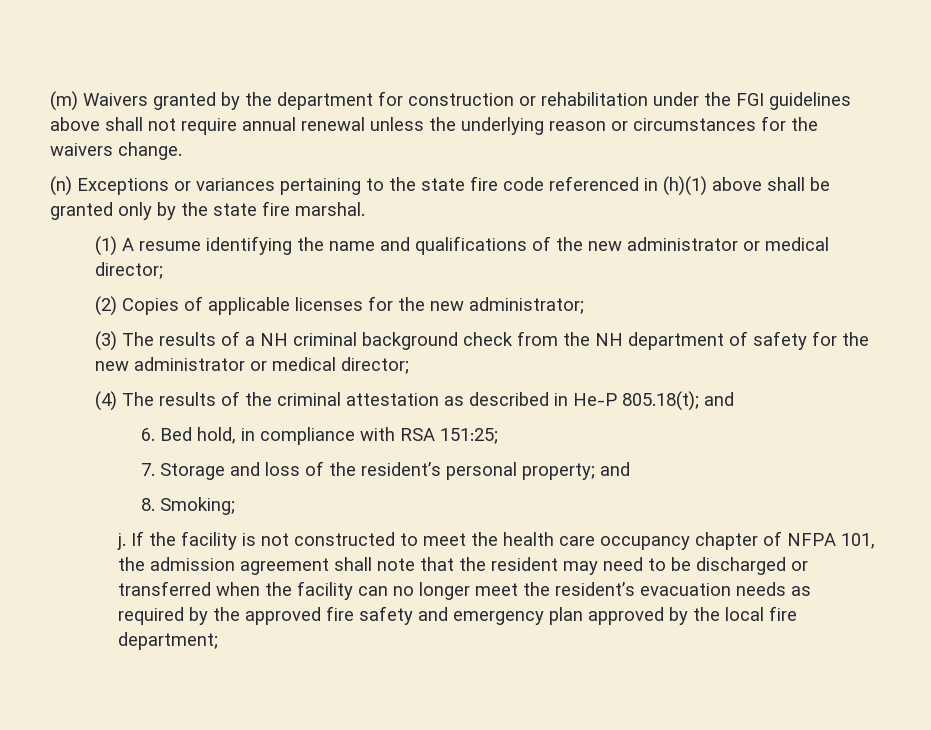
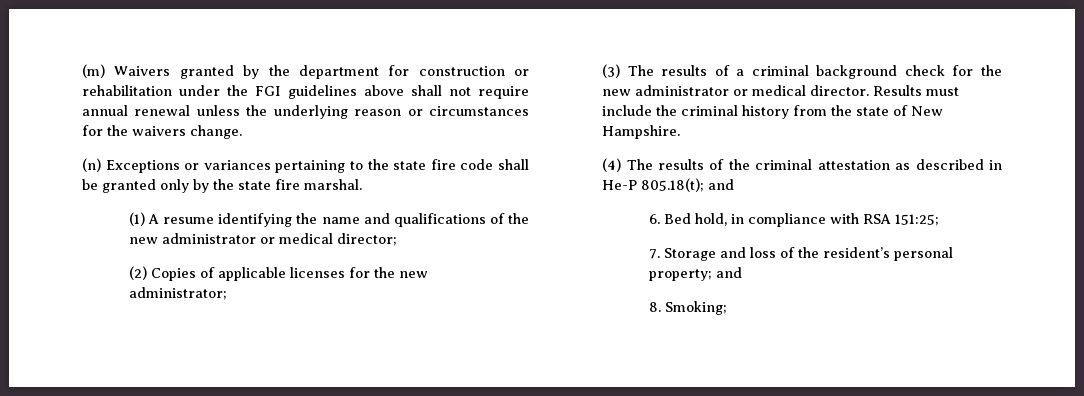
- (n) Exceptions or variances pertaining to the state fire code referenced in (h)(1) above shall be granted only by the state fire marshal.
+ (n) Exceptions or variances pertaining to the state fire code shall be granted only by the state fire marshal.
- (3) The results of a NH criminal background check from the NH department of safety for the new administrator or medical director;
+ (3) The results of a criminal background check for the new administrator or medical director. Results must include the criminal history from the state of New Hampshire.
- j. If the facility is not constructed to meet the health care occupancy chapter of NFPA 101, the admission agreement shall note that the resident may need to be discharged or transferred when the facility can no longer meet the resident’s evacuation needs as required by the approved fire safety and emergency plan approved by the local fire department;

